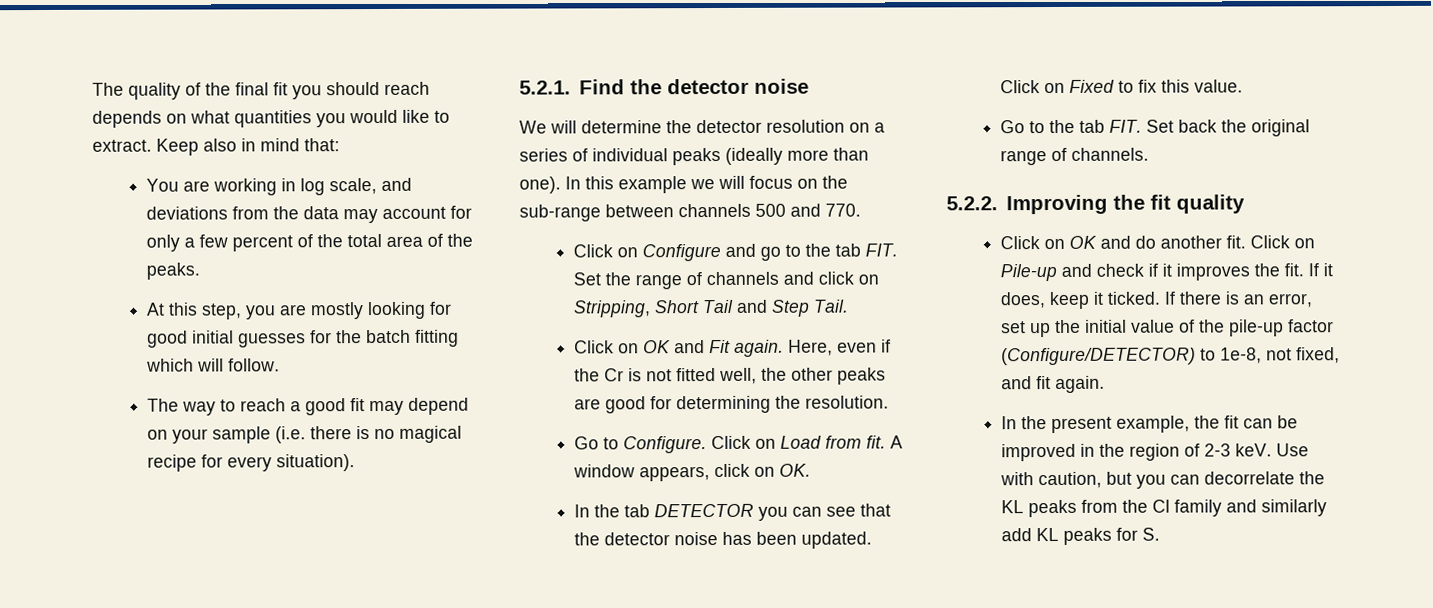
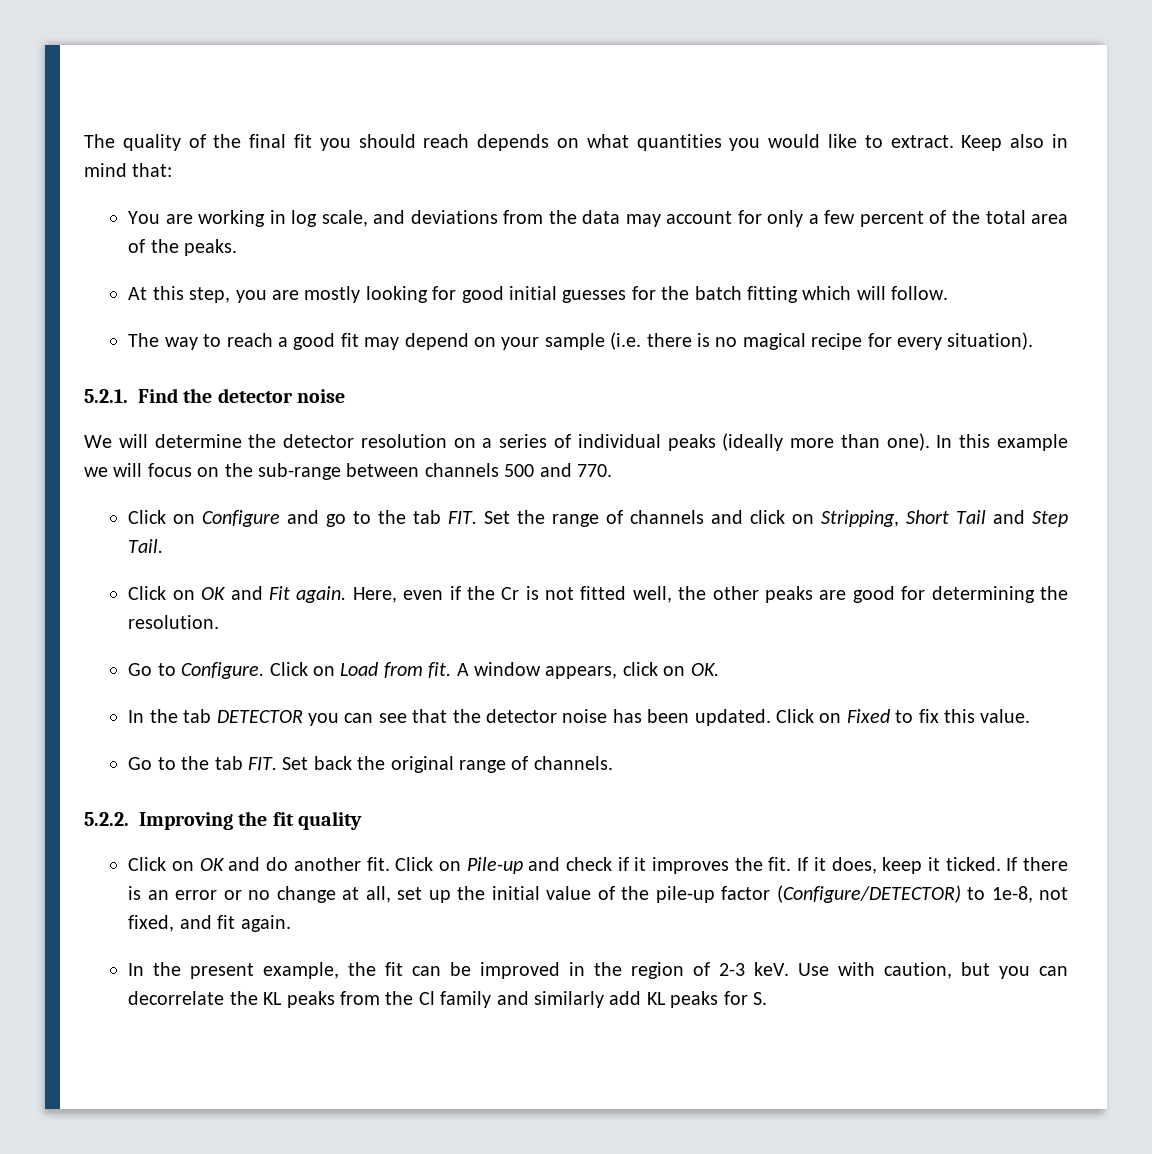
- If there is an error, set up the initial value of the pile-up factor (Configure/DETECTOR) to 1e-8, not fixed, and fit again.
+ If there is an error or no change at all, set up the initial value of the pile-up factor (Configure/DETECTOR) to 1e-8, not fixed, and fit again.

